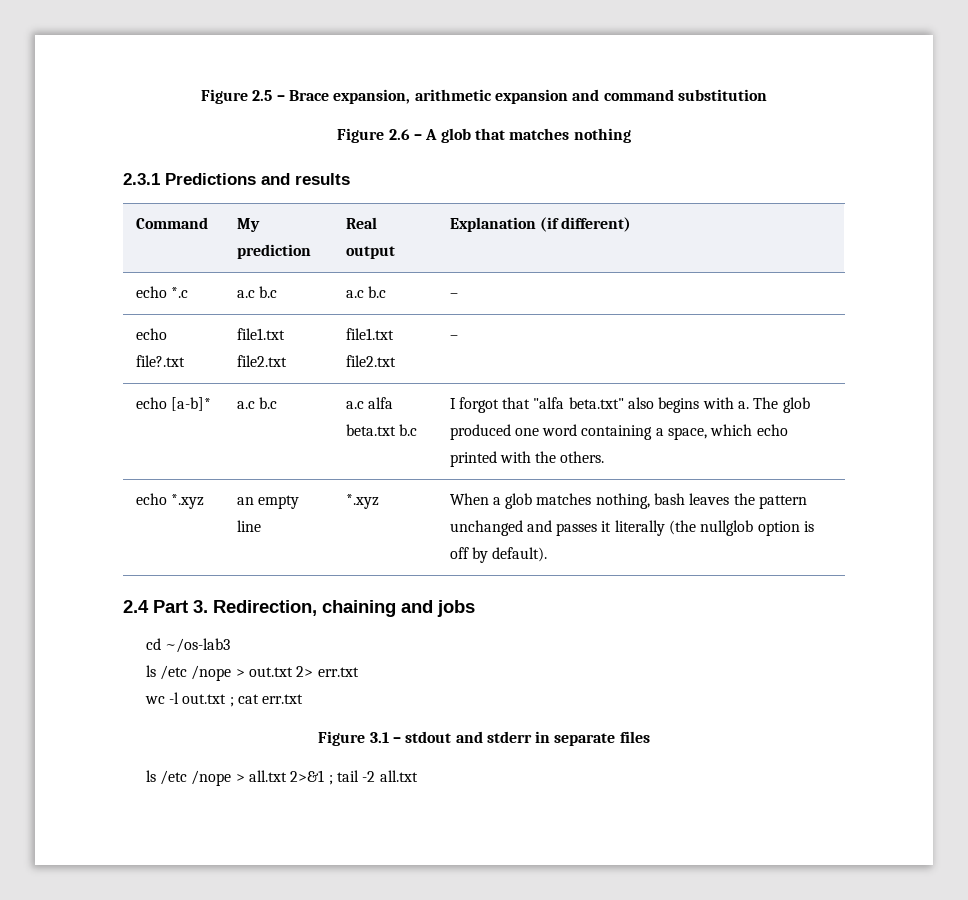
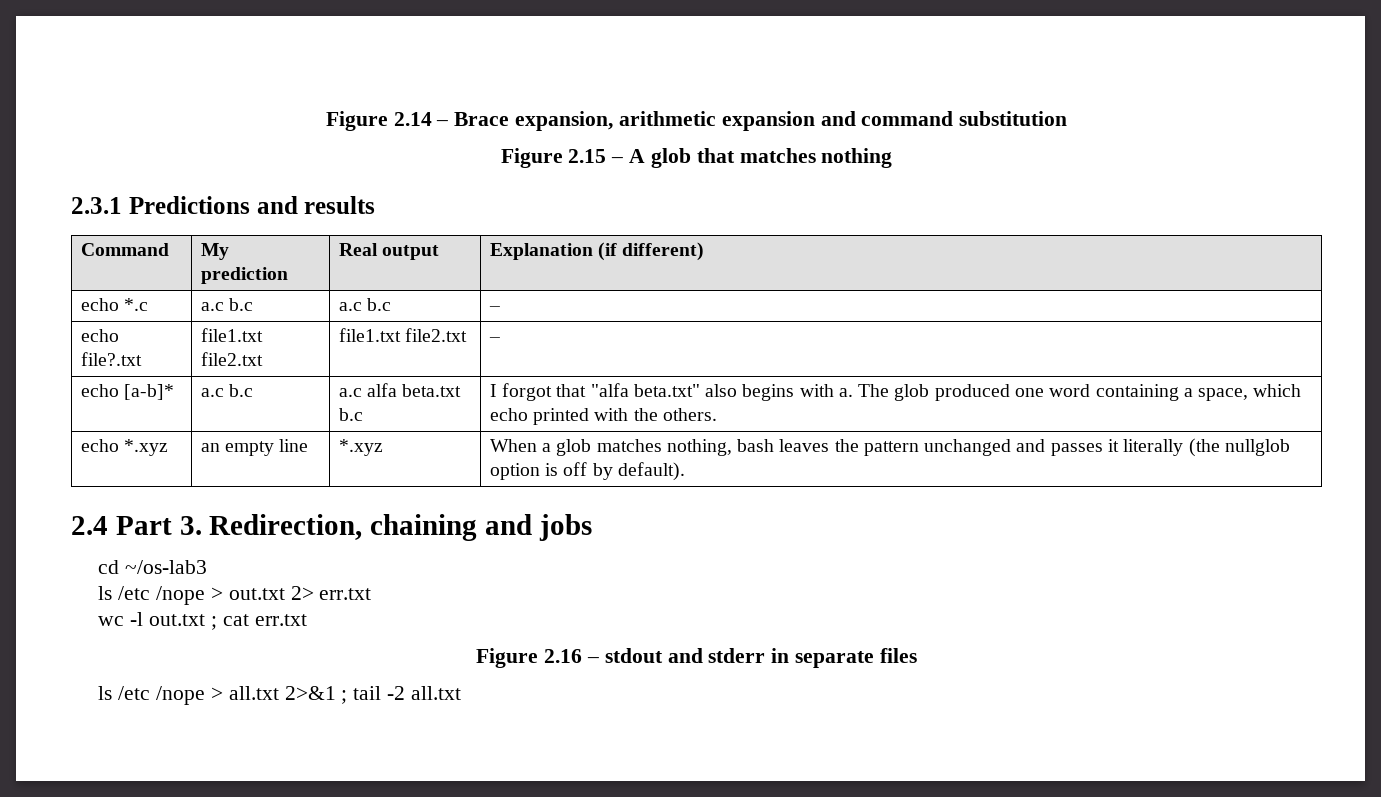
- Figure 2.5 – Brace expansion, arithmetic expansion and command substitution
+ Figure 2.14 – Brace expansion, arithmetic expansion and command substitution
- Figure 2.6 – A glob that matches nothing
+ Figure 2.15 – A glob that matches nothing
- Figure 3.1 – stdout and stderr in separate files
+ Figure 2.16 – stdout and stderr in separate files

